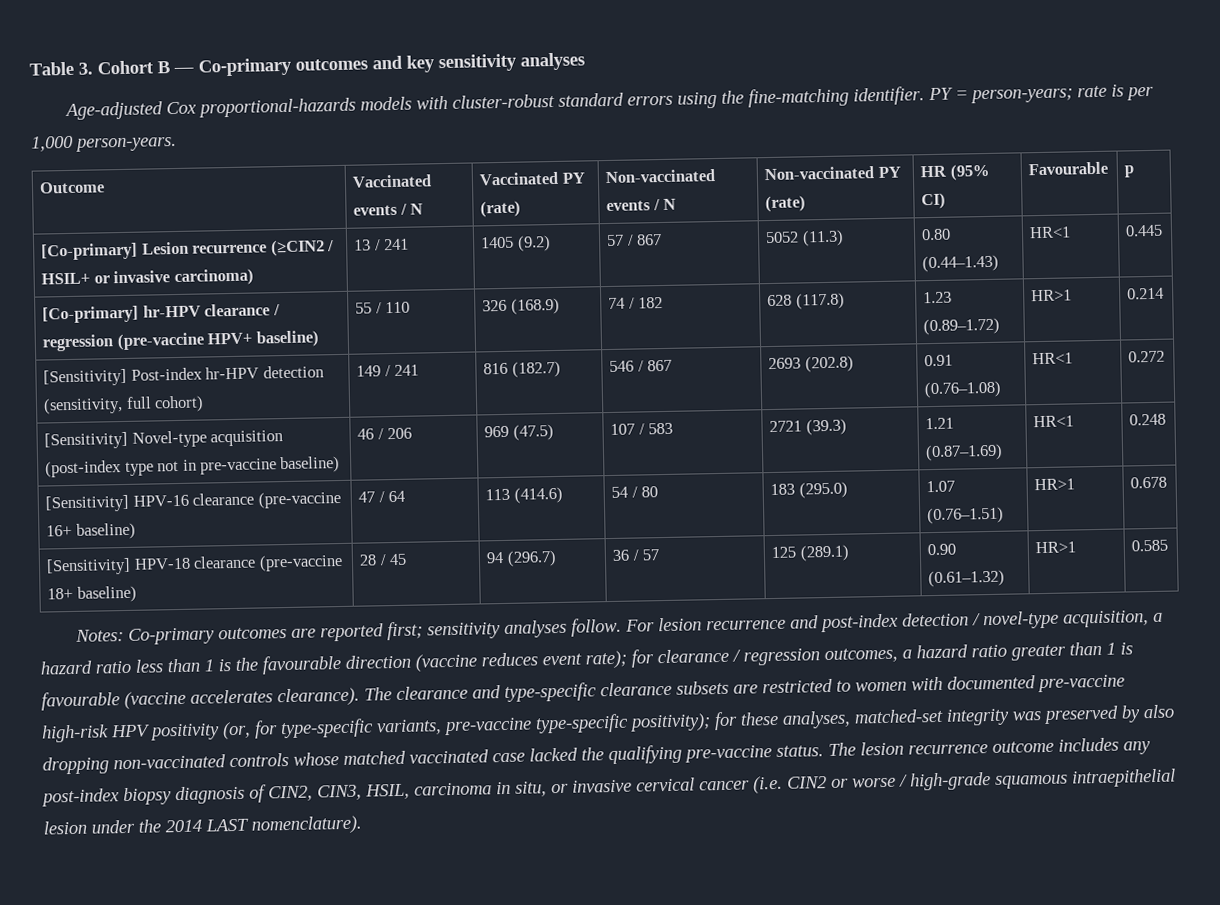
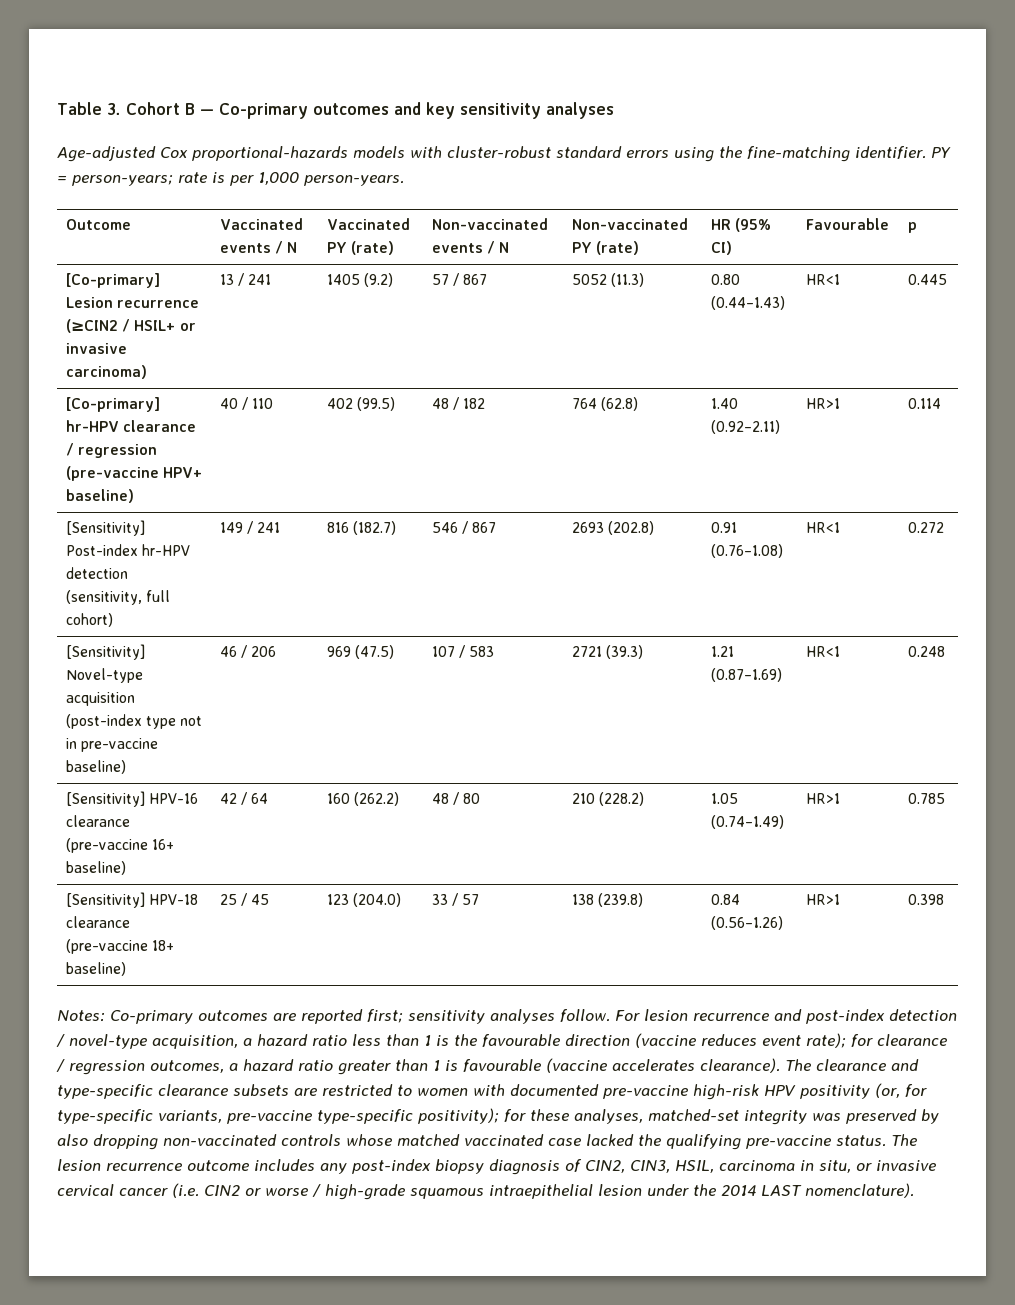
- [Co-primary] hr-HPV clearance / regression (pre-vaccine HPV+ baseline) | 55 / 110 | 326 (168.9) | 74 / 182 | 628 (117.8) | 1.23 (0.89–1.72) | HR>1 | 0.214
+ [Co-primary] hr-HPV clearance / regression (pre-vaccine HPV+ baseline) | 40 / 110 | 402 (99.5) | 48 / 182 | 764 (62.8) | 1.40 (0.92–2.11) | HR>1 | 0.114
- [Sensitivity] HPV-16 clearance (pre-vaccine 16+ baseline) | 47 / 64 | 113 (414.6) | 54 / 80 | 183 (295.0) | 1.07 (0.76–1.51) | HR>1 | 0.678
+ [Sensitivity] HPV-16 clearance (pre-vaccine 16+ baseline) | 42 / 64 | 160 (262.2) | 48 / 80 | 210 (228.2) | 1.05 (0.74–1.49) | HR>1 | 0.785
- [Sensitivity] HPV-18 clearance (pre-vaccine 18+ baseline) | 28 / 45 | 94 (296.7) | 36 / 57 | 125 (289.1) | 0.90 (0.61–1.32) | HR>1 | 0.585
+ [Sensitivity] HPV-18 clearance (pre-vaccine 18+ baseline) | 25 / 45 | 123 (204.0) | 33 / 57 | 138 (239.8) | 0.84 (0.56–1.26) | HR>1 | 0.398

